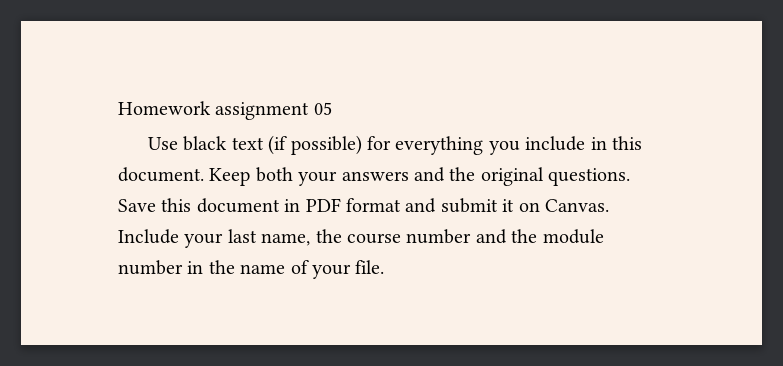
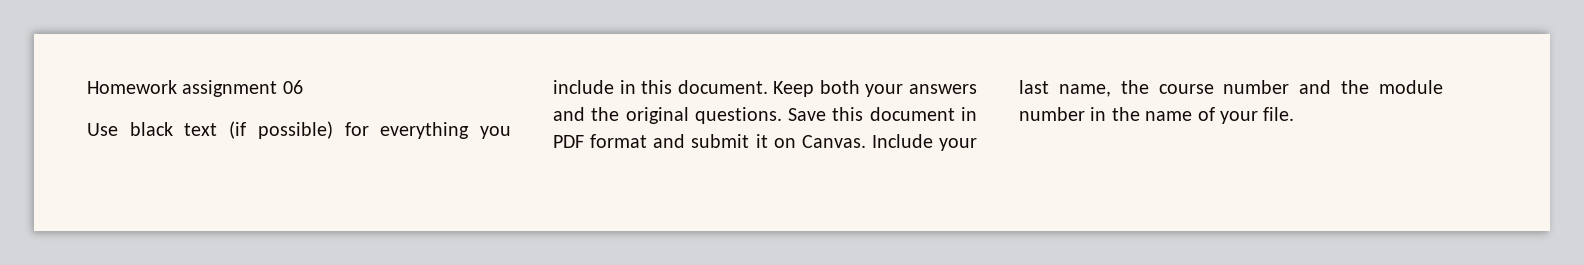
- Homework assignment 05
+ Homework assignment 06

